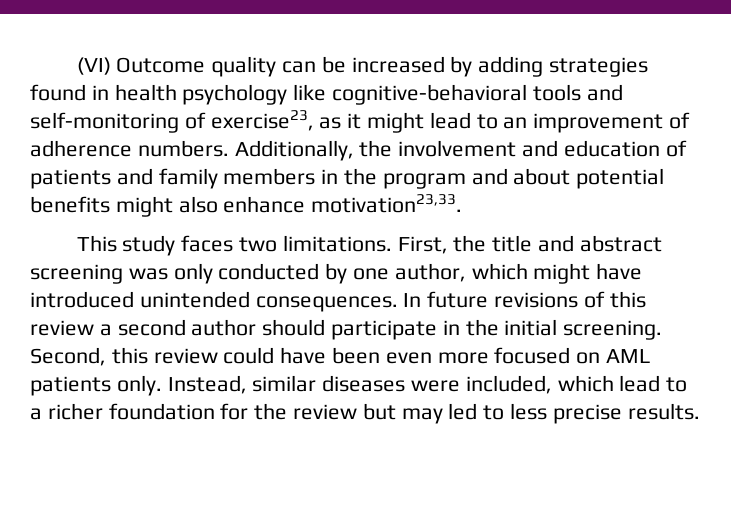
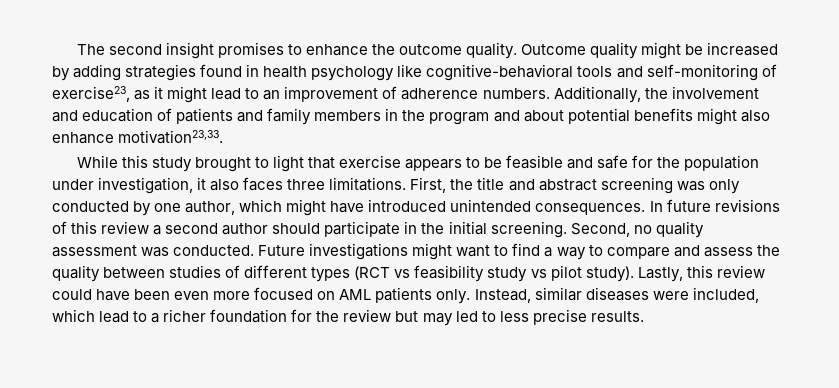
- (VI) Outcome quality can be increased by adding strategies found in health psychology like cognitive-behavioral tools and self-monitoring of exercise23, as it might lead to an improvement of adherence numbers.
+ The second insight promises to enhance the outcome quality. Outcome quality might be increased by adding strategies found in health psychology like cognitive-behavioral tools and self-monitoring of exercise23, as it might lead to an improvement of adherence numbers.
- This study faces two limitations.
+ While this study brought to light that exercise appears to be feasible and safe for the population under investigation, it also faces three limitations.
- Second, this review could have been even more focused on AML patients only.
+ Second, no quality assessment was conducted. Future investigations might want to find a way to compare and assess the quality between studies of different types (RCT vs feasibility study vs pilot study). Lastly, this review could have been even more focused on AML patients only.

